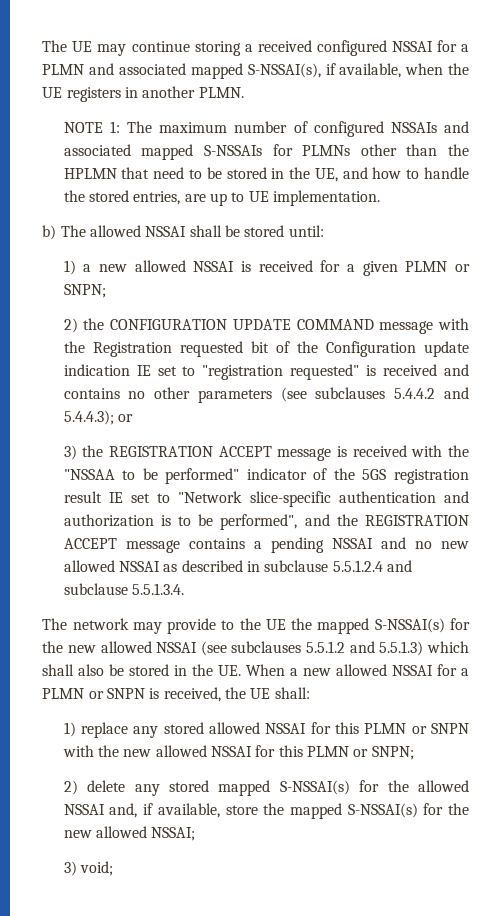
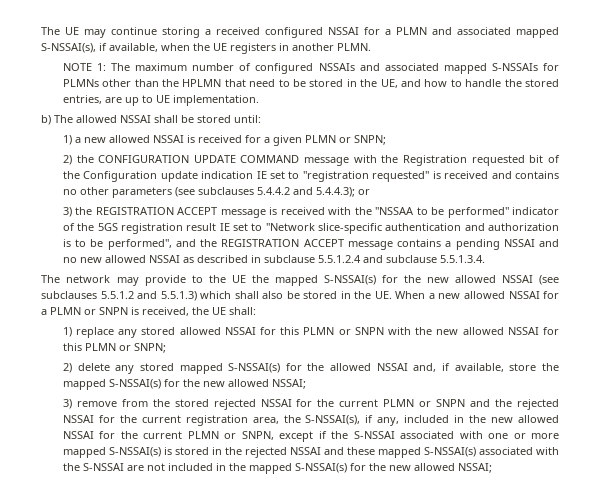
- 3) void;
+ 3) remove from the stored rejected NSSAI for the current PLMN or SNPN and the rejected NSSAI for the current registration area, the S-NSSAI(s), if any, included in the new allowed NSSAI for the current PLMN or SNPN, except if the S-NSSAI associated with one or more mapped S-NSSAI(s) is stored in the rejected NSSAI and these mapped S-NSSAI(s) associated with the S-NSSAI are not included in the mapped S-NSSAI(s) for the new allowed NSSAI;

